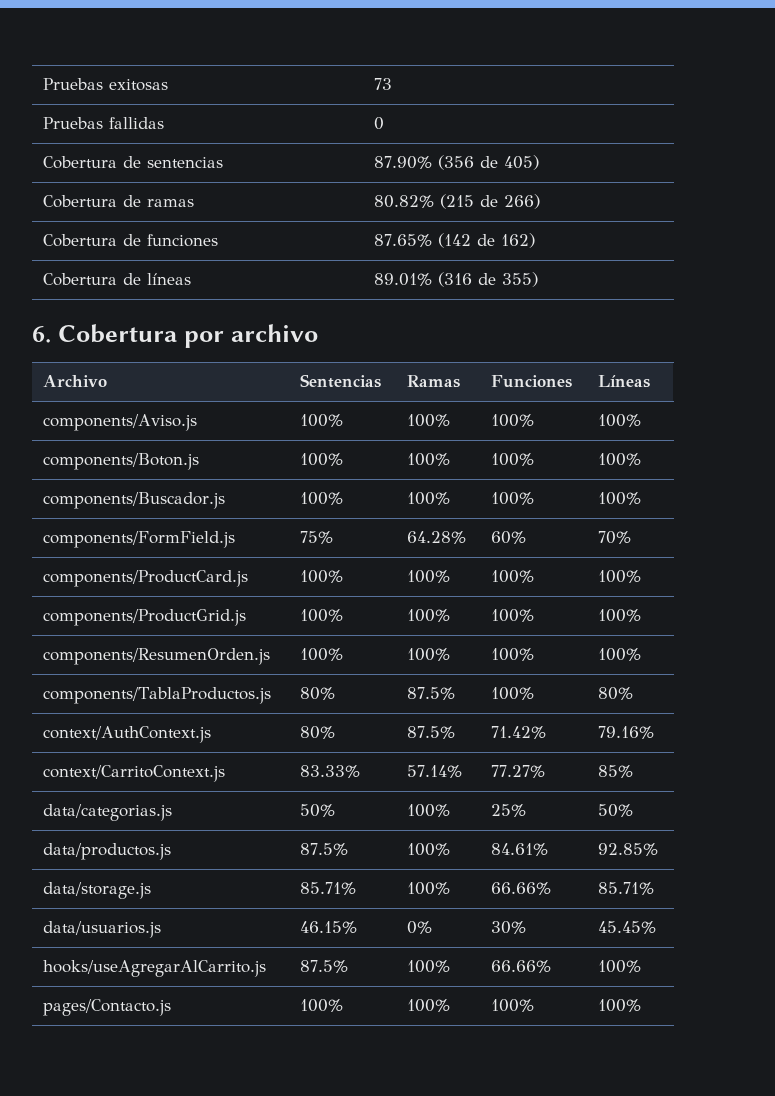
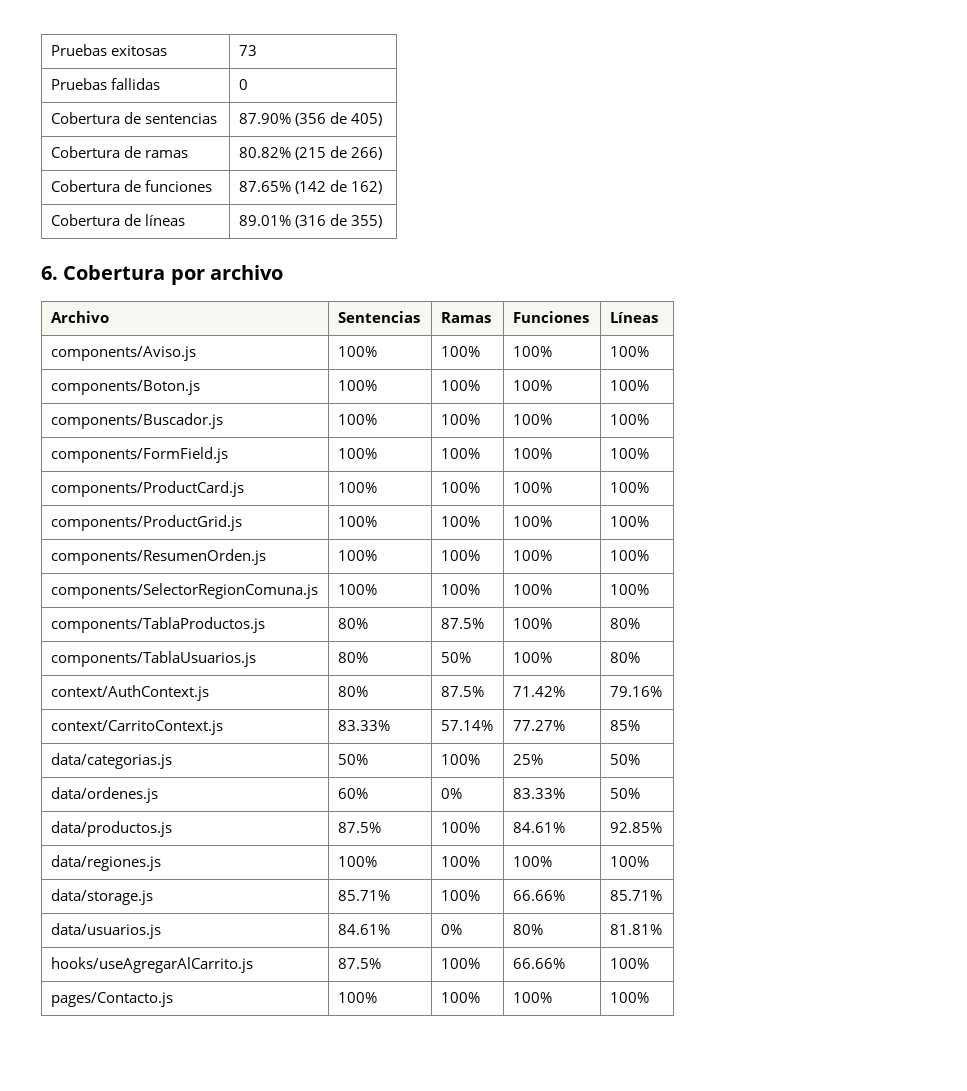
- components/FormField.js | 75% | 64.28% | 60% | 70%
+ components/FormField.js | 100% | 100% | 100% | 100%
+ components/SelectorRegionComuna.js | 100% | 100% | 100% | 100%
+ components/TablaUsuarios.js | 80% | 50% | 100% | 80%
+ data/ordenes.js | 60% | 0% | 83.33% | 50%
+ data/regiones.js | 100% | 100% | 100% | 100%
- data/usuarios.js | 46.15% | 0% | 30% | 45.45%
+ data/usuarios.js | 84.61% | 0% | 80% | 81.81%

